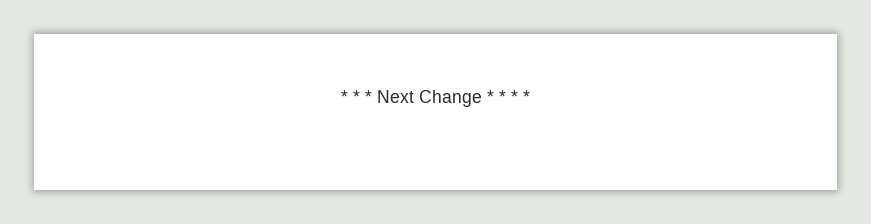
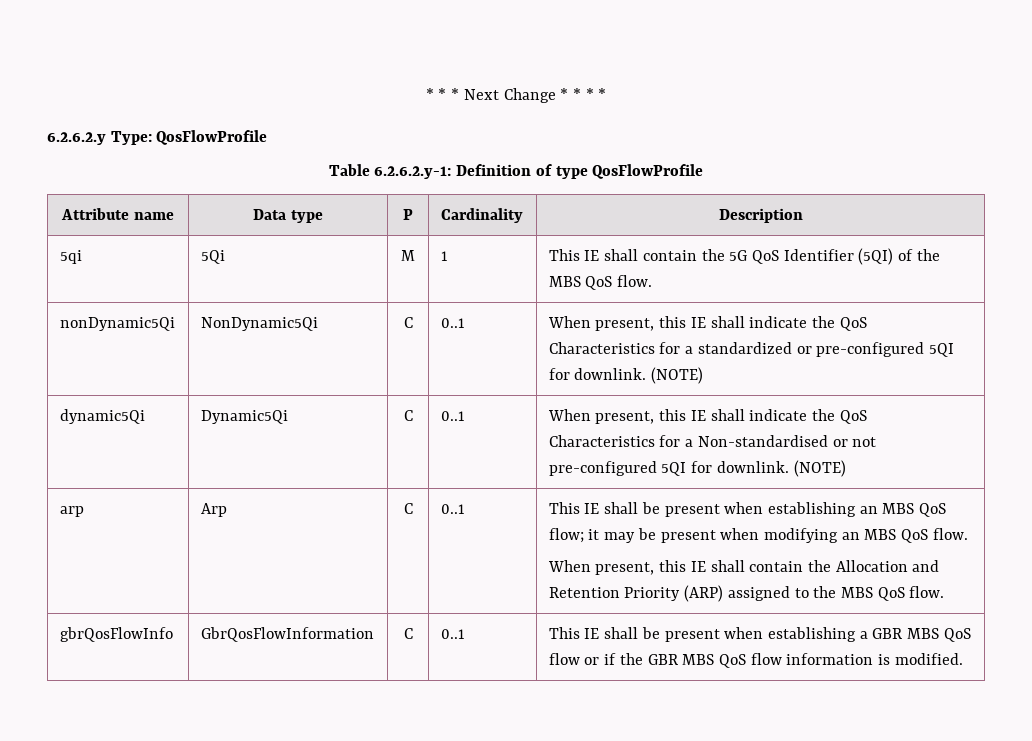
+ 6.2.6.2.y Type: QosFlowProfile
+ Table 6.2.6.2.y-1: Definition of type QosFlowProfile
+ Attribute name | Data type | P | Cardinality | Description
+ 5qi | 5Qi | M | 1 | This IE shall contain the 5G QoS Identifier (5QI) of the MBS QoS flow.
+ nonDynamic5Qi | NonDynamic5Qi | C | 0..1 | When present, this IE shall indicate the QoS Characteristics for a standardized or pre-configured 5QI for downlink. (NOTE)
+ dynamic5Qi | Dynamic5Qi | C | 0..1 | When present, this IE shall indicate the QoS Characteristics for a Non-standardised or not pre-configured 5QI for downlink. (NOTE)
+ arp | Arp | C | 0..1 | This IE shall be present when establishing an MBS QoS flow; it may be present when modifying an MBS QoS flow.
+ When present, this IE shall contain the Allocation and Retention Priority (ARP) assigned to the MBS QoS flow.
+ gbrQosFlowInfo | GbrQosFlowInformation | C | 0..1 | This IE shall be present when establishing a GBR MBS QoS flow or if the GBR MBS QoS flow information is modified.

